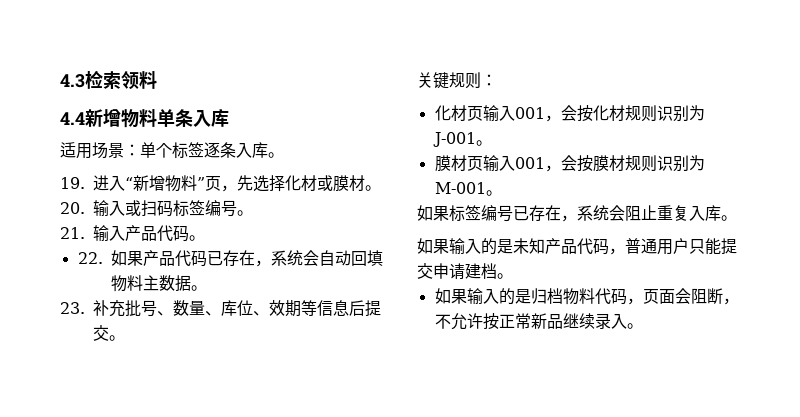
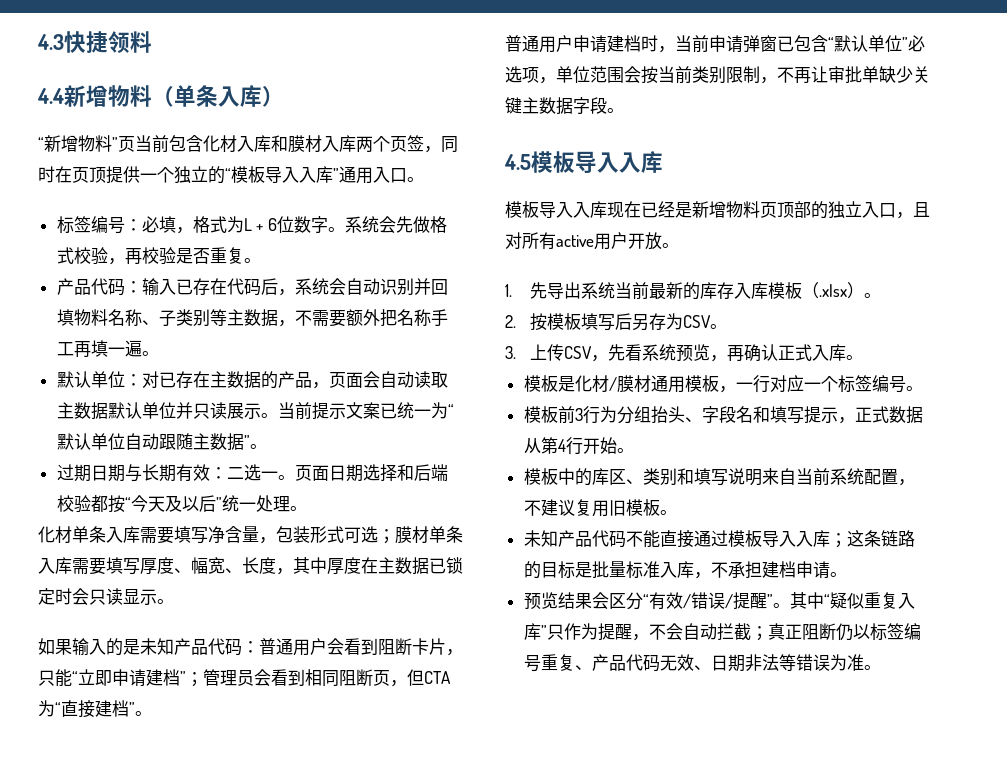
- 4.3检索领料
+ 4.3快捷领料
- 4.4新增物料单条入库
- 适用场景：单个标签逐条入库。
- 19.进入“新增物料”页，先选择化材或膜材。
- 20.输入或扫码标签编号。
- 21.输入产品代码。
- 22.如果产品代码已存在，系统会自动回填物料主数据。
- 23.补充批号、数量、库位、效期等信息后提交。
- 关键规则：
- 化材页输入001，会按化材规则识别为J-001。
- 膜材页输入001，会按膜材规则识别为M-001。
- 如果标签编号已存在，系统会阻止重复入库。
+ 4.4新增物料（单条入库）
+ “新增物料”页当前包含化材入库和膜材入库两个页签，同时在页顶提供一个独立的“模板导入入库”通用入口。
+ 标签编号：必填，格式为L + 6位数字。系统会先做格式校验，再校验是否重复。
+ 产品代码：输入已存在代码后，系统会自动识别并回填物料名称、子类别等主数据，不需要额外把名称手工再填一遍。
+ 默认单位：对已存在主数据的产品，页面会自动读取主数据默认单位并只读展示。当前提示文案已统一为“默认单位自动跟随主数据”。
+ 过期日期与长期有效：二选一。页面日期选择和后端校验都按“今天及以后”统一处理。
+ 化材单条入库需要填写净含量，包装形式可选；膜材单条入库需要填写厚度、幅宽、长度，其中厚度在主数据已锁定时会只读显示。
- 如果输入的是未知产品代码，普通用户只能提交申请建档。
- 如果输入的是归档物料代码，页面会阻断，不允许按正常新品继续录入。
+ 如果输入的是未知产品代码：普通用户会看到阻断卡片，只能“立即申请建档”；管理员会看到相同阻断页，但CTA为“直接建档”。
+ 普通用户申请建档时，当前申请弹窗已包含“默认单位”必选项，单位范围会按当前类别限制，不再让审批单缺少关键主数据字段。
+ 4.5模板导入入库
+ 模板导入入库现在已经是新增物料页顶部的独立入口，且对所有active用户开放。
+ 1.先导出系统当前最新的库存入库模板（.xlsx）。
+ 2.按模板填写后另存为CSV。
+ 3.上传CSV，先看系统预览，再确认正式入库。
+ 模板是化材/膜材通用模板，一行对应一个标签编号。
+ 模板前3行为分组抬头、字段名和填写提示，正式数据从第4行开始。
+ 模板中的库区、类别和填写说明来自当前系统配置，不建议复用旧模板。
+ 未知产品代码不能直接通过模板导入入库；这条链路的目标是批量标准入库，不承担建档申请。
+ 预览结果会区分“有效/错误/提醒”。其中“疑似重复入库”只作为提醒，不会自动拦截；真正阻断仍以标签编号重复、产品代码无效、日期非法等错误为准。

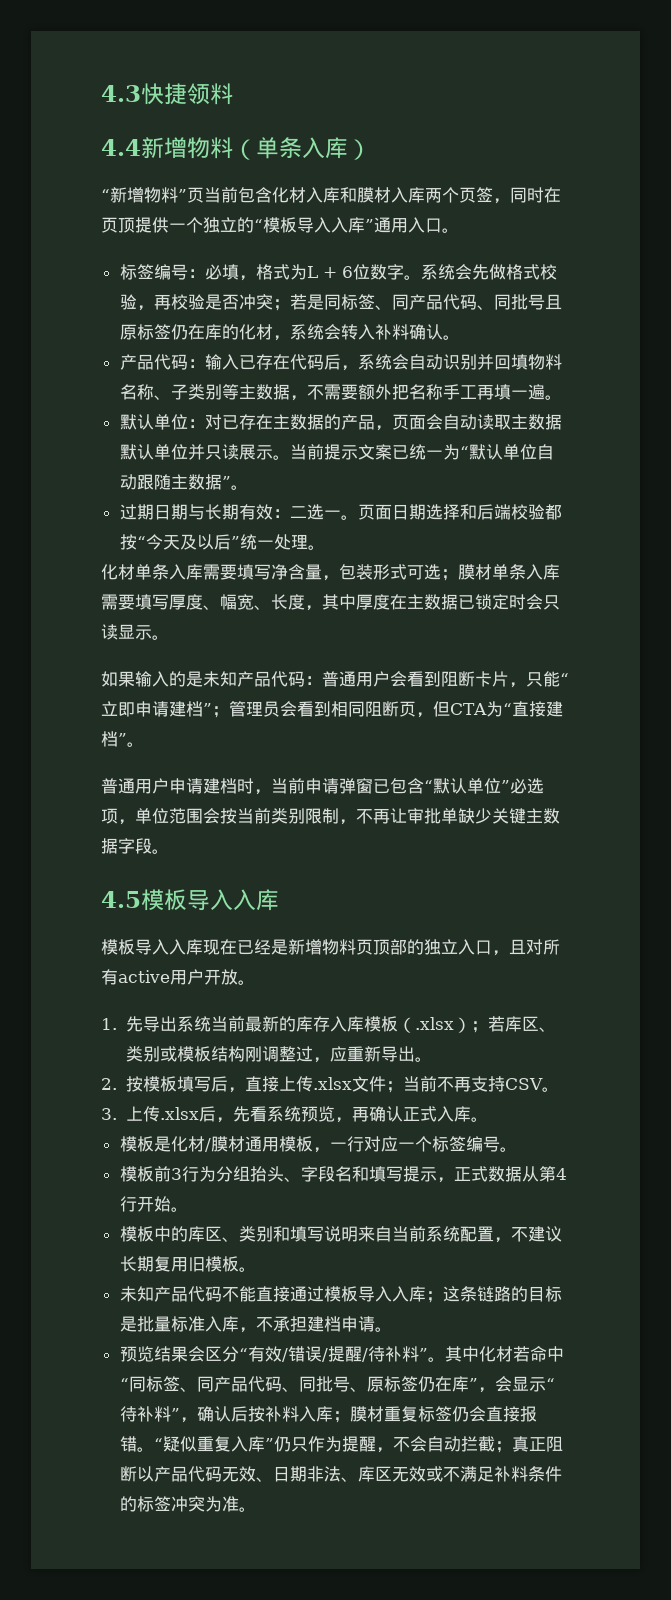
- 系统会先做格式校验，再校验是否重复。
+ 系统会先做格式校验，再校验是否冲突；若是同标签、同产品代码、同批号且原标签仍在库的化材，系统会转入补料确认。
- 1.先导出系统当前最新的库存入库模板（.xlsx）。
+ 1.先导出系统当前最新的库存入库模板（.xlsx）；若库区、类别或模板结构刚调整过，应重新导出。
- 2.按模板填写后另存为CSV。
+ 2.按模板填写后，直接上传.xlsx文件；当前不再支持CSV。
- 3.上传CSV，先看系统预览，再确认正式入库。
+ 3.上传.xlsx后，先看系统预览，再确认正式入库。
- 模板中的库区、类别和填写说明来自当前系统配置，不建议复用旧模板。
+ 模板中的库区、类别和填写说明来自当前系统配置，不建议长期复用旧模板。
- 预览结果会区分“有效/错误/提醒”。其中“疑似重复入库”只作为提醒，不会自动拦截；真正阻断仍以标签编号重复、产品代码无效、日期非法等错误为准。
+ 预览结果会区分“有效/错误/提醒/待补料”。其中化材若命中“同标签、同产品代码、同批号、原标签仍在库”，会显示“待补料”，确认后按补料入库；膜材重复标签仍会直接报错。“疑似重复入库”仍只作为提醒，不会自动拦截；真正阻断以产品代码无效、日期非法、库区无效或不满足补料条件的标签冲突为准。

